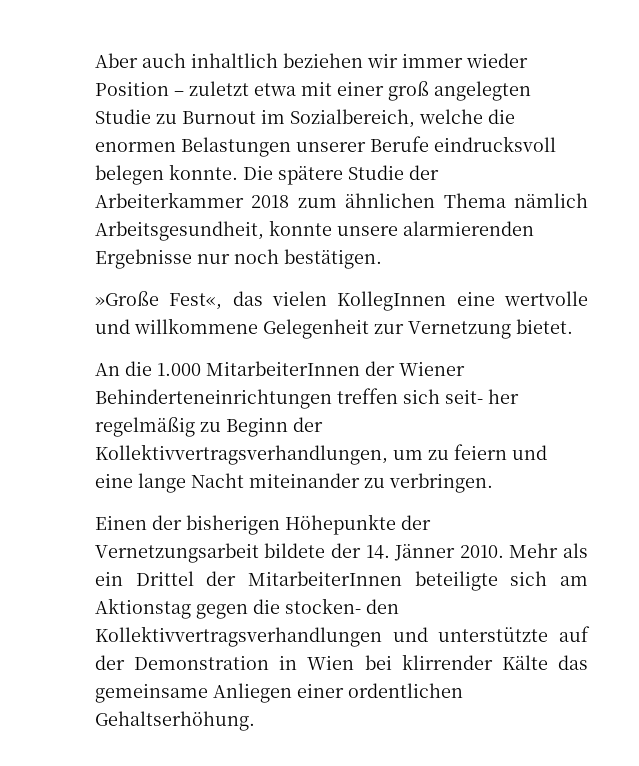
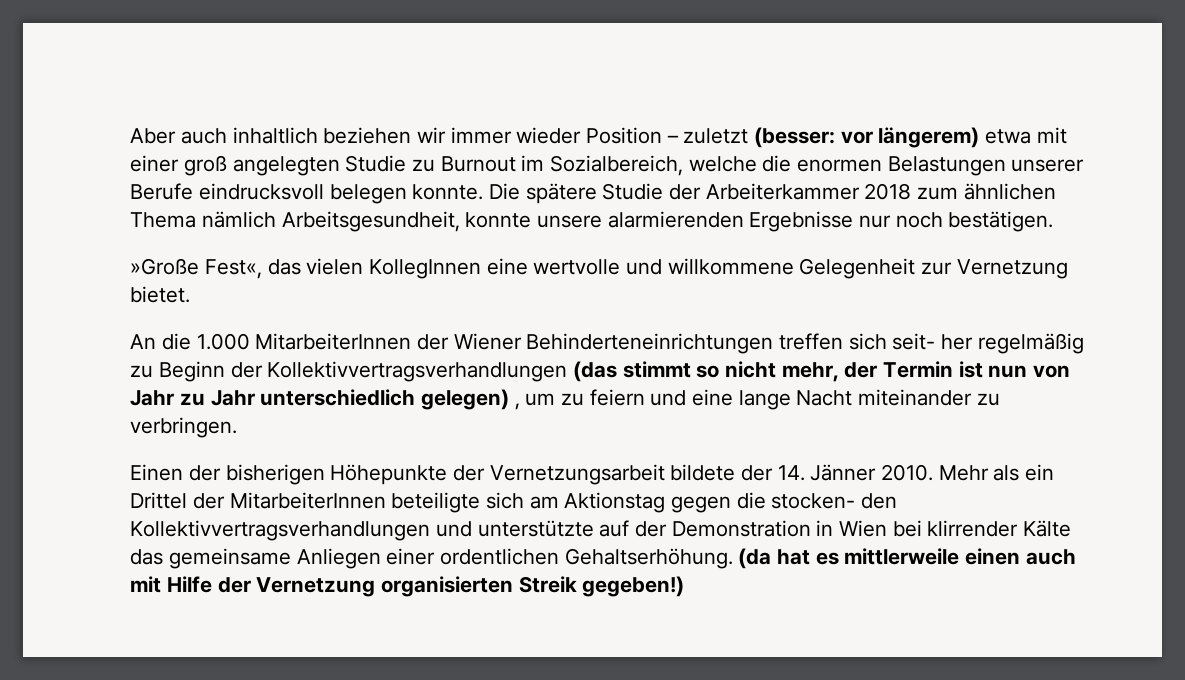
- Aber auch inhaltlich beziehen wir immer wieder Position – zuletzt etwa mit einer groß angelegten Studie zu Burnout im Sozialbereich, welche die enormen Belastungen unserer Berufe eindrucksvoll belegen konnte.
+ Aber auch inhaltlich beziehen wir immer wieder Position – zuletzt (besser: vor längerem) etwa mit einer groß angelegten Studie zu Burnout im Sozialbereich, welche die enormen Belastungen unserer Berufe eindrucksvoll belegen konnte.
- An die 1.000 MitarbeiterInnen der Wiener Behinderteneinrichtungen treffen sich seit- her regelmäßig zu Beginn der Kollektivvertragsverhandlungen, um zu feiern und eine lange Nacht miteinander zu verbringen.
+ An die 1.000 MitarbeiterInnen der Wiener Behinderteneinrichtungen treffen sich seit- her regelmäßig zu Beginn der Kollektivvertragsverhandlungen (das stimmt so nicht mehr, der Termin ist nun von Jahr zu Jahr unterschiedlich gelegen) , um zu feiern und eine lange Nacht miteinander zu verbringen.
+ (da hat es mittlerweile einen auch mit Hilfe der Vernetzung organisierten Streik gegeben!)

